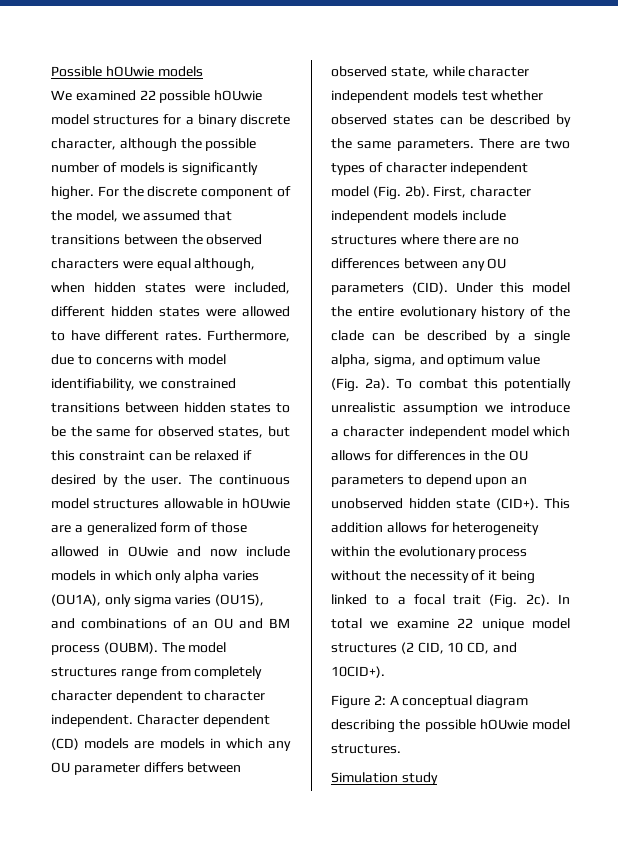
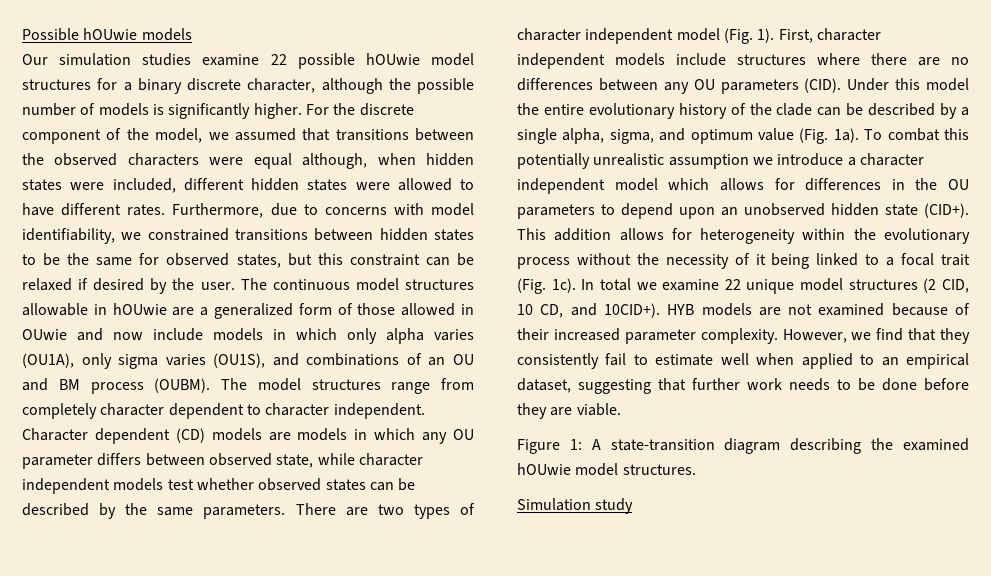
- We examined 22 possible hOUwie model structures for a binary discrete character, although the possible number of models is significantly higher.
+ Our simulation studies examine 22 possible hOUwie model structures for a binary discrete character, although the possible number of models is significantly higher.
- There are two types of character independent model (Fig. 2b).
+ There are two types of character independent model (Fig. 1).
- Under this model the entire evolutionary history of the clade can be described by a single alpha, sigma, and optimum value (Fig. 2a).
+ Under this model the entire evolutionary history of the clade can be described by a single alpha, sigma, and optimum value (Fig. 1a).
- This addition allows for heterogeneity within the evolutionary process without the necessity of it being linked to a focal trait (Fig. 2c).
+ This addition allows for heterogeneity within the evolutionary process without the necessity of it being linked to a focal trait (Fig. 1c).
- In total we examine 22 unique model structures (2 CID, 10 CD, and 10CID+).
- Figure 2: A conceptual diagram describing the possible hOUwie model structures.
+ In total we examine 22 unique model structures (2 CID, 10 CD, and 10CID+). HYB models are not examined because of their increased parameter complexity. However, we find that they consistently fail to estimate well when applied to an empirical dataset, suggesting that further work needs to be done before they are viable.
+ Figure 1: A state-transition diagram describing the examined hOUwie model structures.

